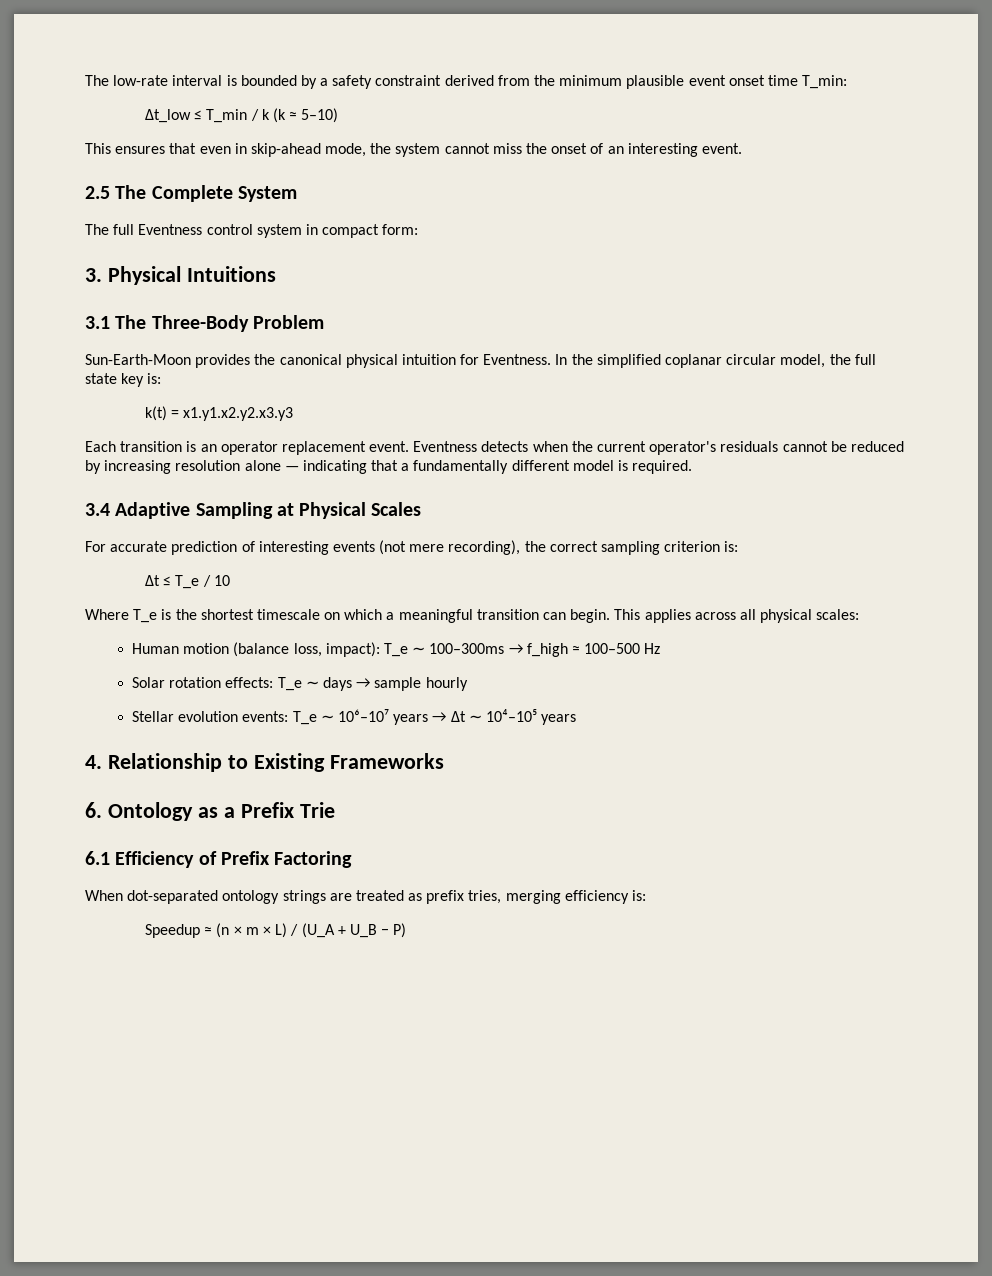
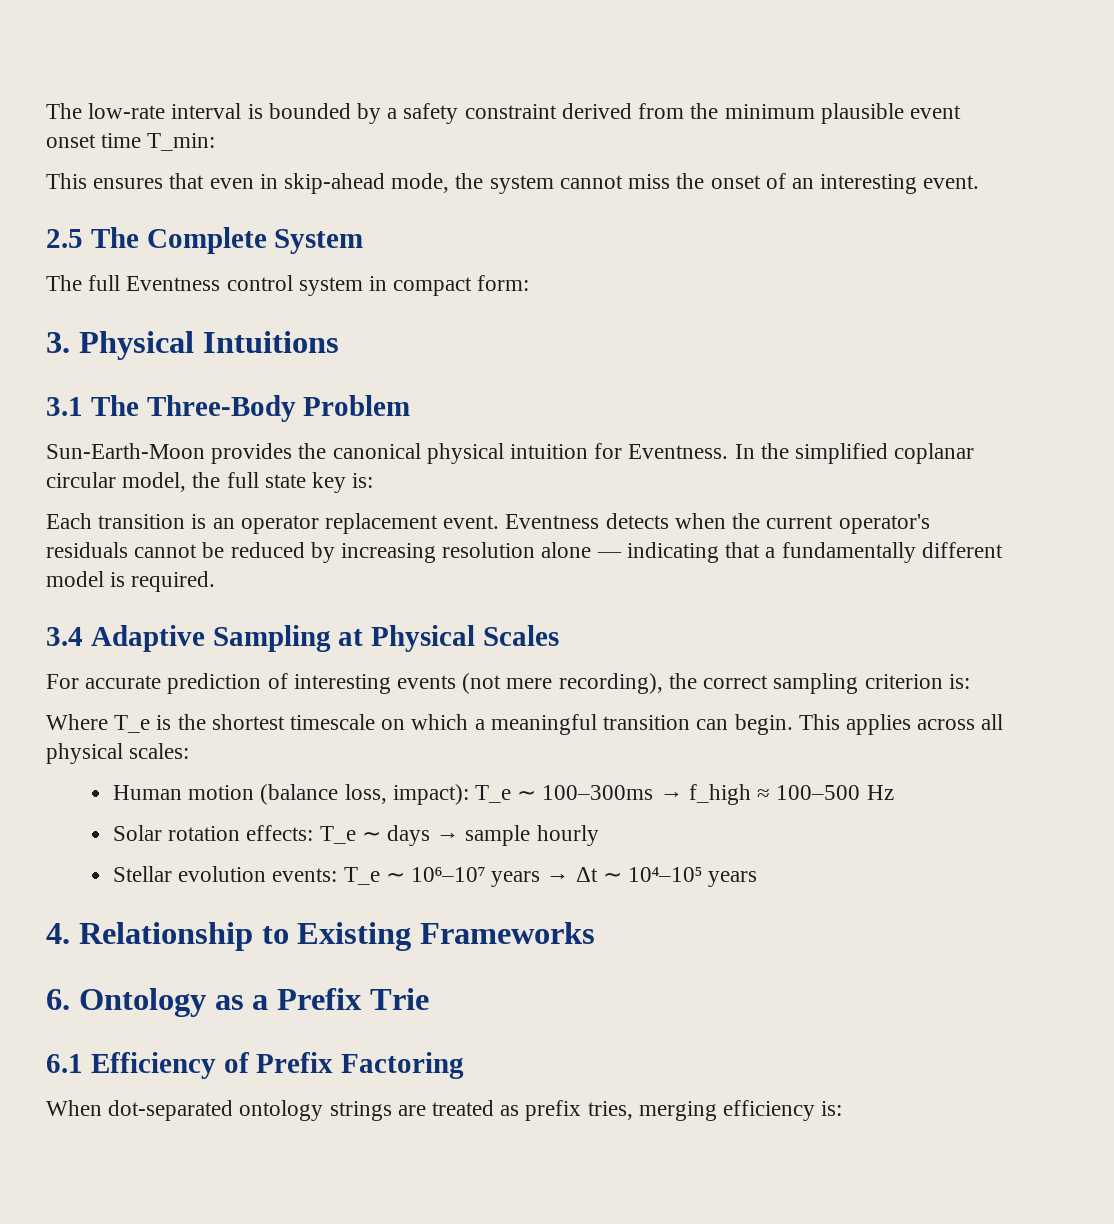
- Δt_low ≤ T_min / k (k ≈ 5–10)
- k(t) = x1.y1.x2.y2.x3.y3
- Δt ≤ T_e / 10
- Speedup ≈ (n × m × L) / (U_A + U_B − P)

